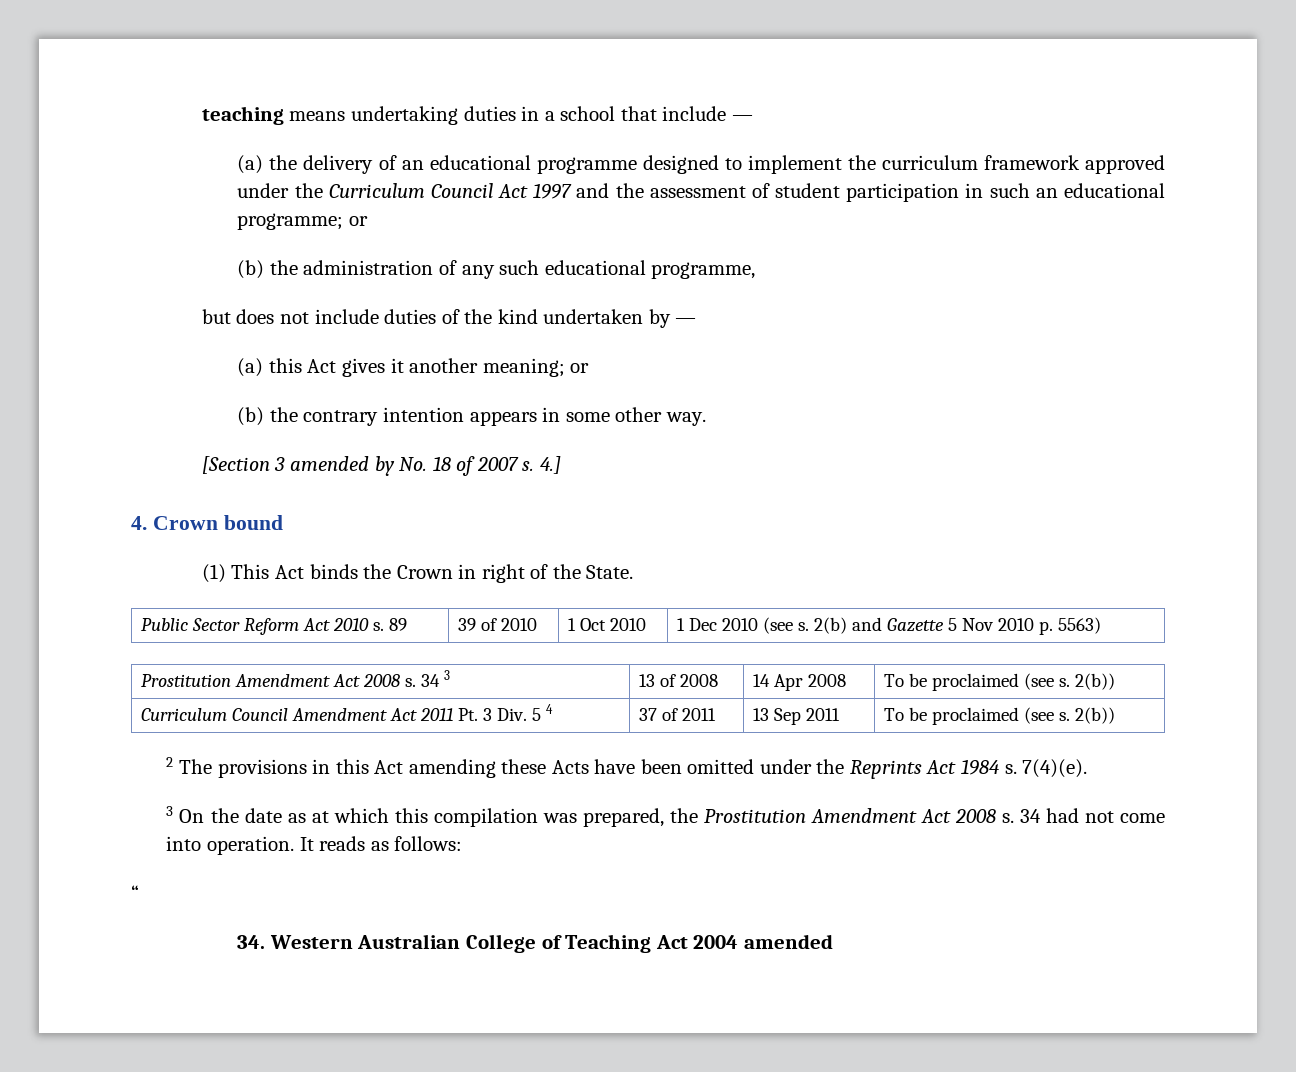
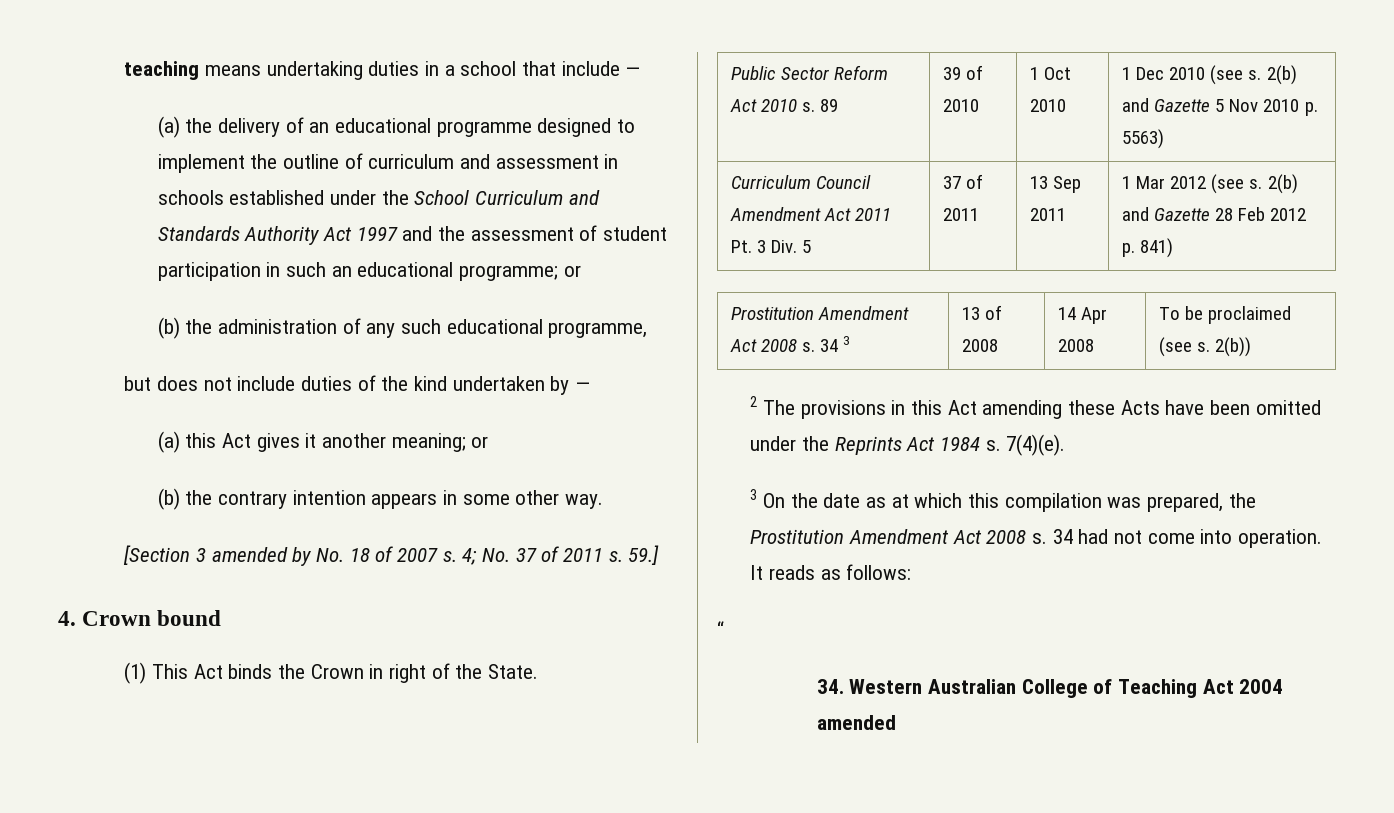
- (a) the delivery of an educational programme designed to implement the curriculum framework approved under the Curriculum Council Act 1997 and the assessment of student participation in such an educational programme; or
+ (a) the delivery of an educational programme designed to implement the outline of curriculum and assessment in schools established under the School Curriculum and Standards Authority Act 1997 and the assessment of student participation in such an educational programme; or
- 4.]
+ 4; No. 37 of 2011 s. 59.]
+ Curriculum Council Amendment Act 2011 Pt. 3 Div. 5 | 37 of 2011 | 13 Sep 2011 | 1 Mar 2012 (see s. 2(b) and Gazette 28 Feb 2012 p. 841)
- Curriculum Council Amendment Act 2011 Pt. 3 Div. 5 4 | 37 of 2011 | 13 Sep 2011 | To be proclaimed (see s. 2(b))

